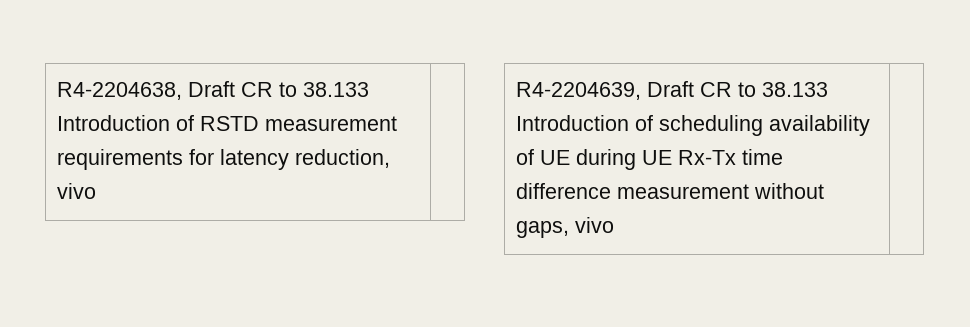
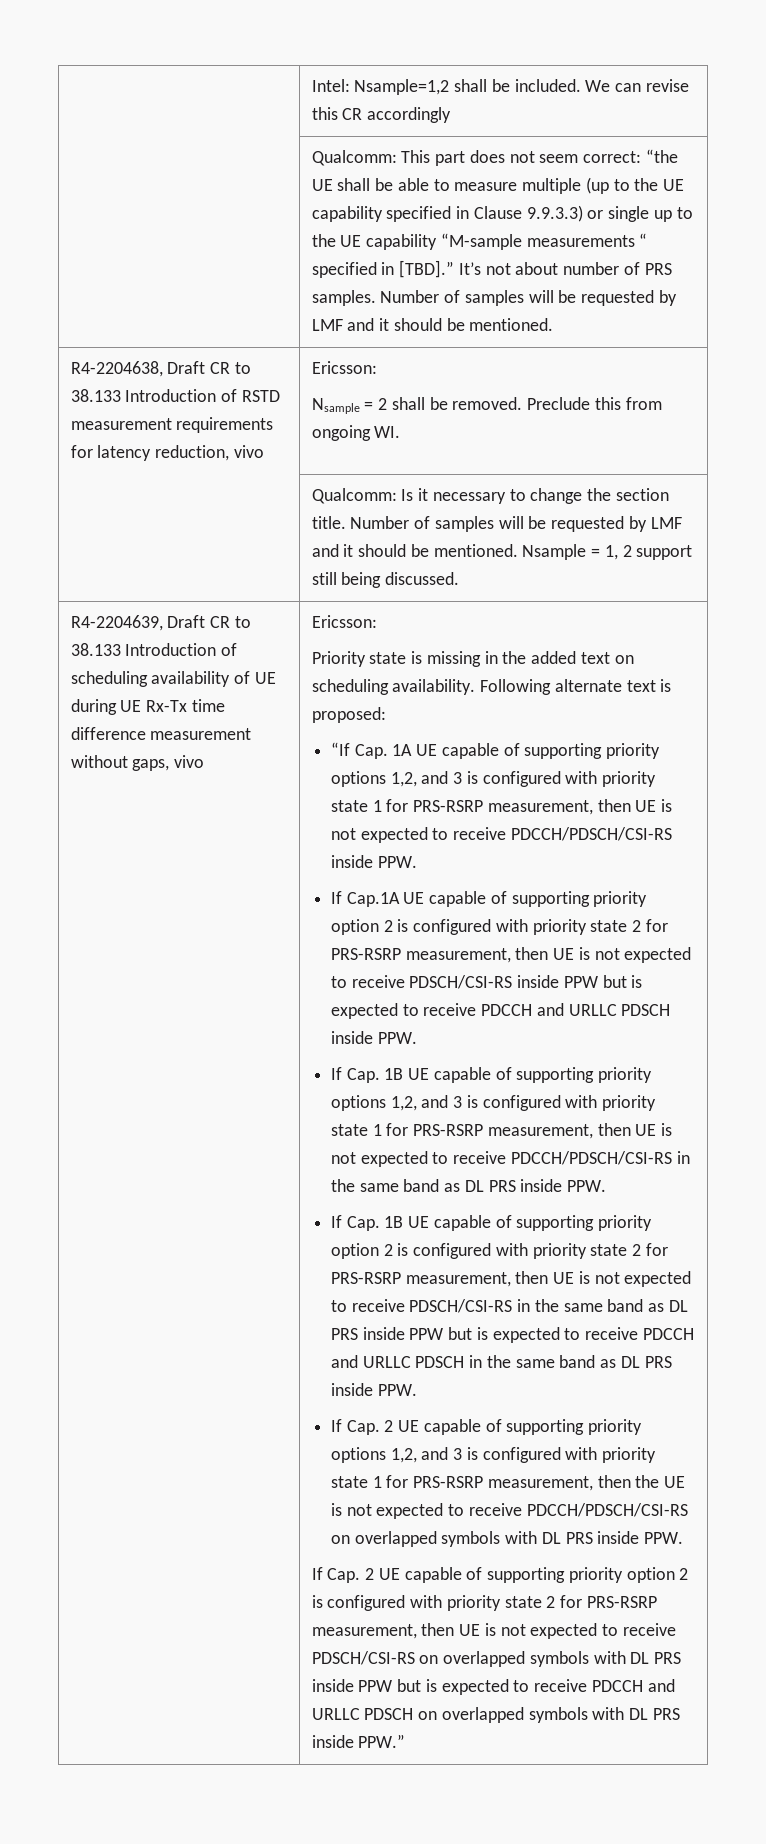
+ | Intel: Nsample=1,2 shall be included. We can revise this CR accordingly
+ | Qualcomm: This part does not seem correct: “the UE shall be able to measure multiple (up to the UE capability specified in Clause 9.9.3.3) or single up to the UE capability “M-sample measurements “ specified in [TBD].” It’s not about number of PRS samples. Number of samples will be requested by LMF and it should be mentioned.
- R4-2204638, Draft CR to 38.133 Introduction of RSTD measurement requirements for latency reduction, vivo |
+ R4-2204638, Draft CR to 38.133 Introduction of RSTD measurement requirements for latency reduction, vivo | Ericsson:
+ Nsample = 2 shall be removed. Preclude this from ongoing WI.
+ | Qualcomm: Is it necessary to change the section title. Number of samples will be requested by LMF and it should be mentioned. Nsample = 1, 2 support still being discussed.
- R4-2204639, Draft CR to 38.133 Introduction of scheduling availability of UE during UE Rx-Tx time difference measurement without gaps, vivo
+ R4-2204639, Draft CR to 38.133 Introduction of scheduling availability of UE during UE Rx-Tx time difference measurement without gaps, vivo | Ericsson:
+ Priority state is missing in the added text on scheduling availability. Following alternate text is proposed:
+ “If Cap. 1A UE capable of supporting priority options 1,2, and 3 is configured with priority state 1 for PRS-RSRP measurement, then UE is not expected to receive PDCCH/PDSCH/CSI-RS inside PPW.
+ If Cap.1A UE capable of supporting priority option 2 is configured with priority state 2 for PRS-RSRP measurement, then UE is not expected to receive PDSCH/CSI-RS inside PPW but is expected to receive PDCCH and URLLC PDSCH inside PPW.
+ If Cap. 1B UE capable of supporting priority options 1,2, and 3 is configured with priority state 1 for PRS-RSRP measurement, then UE is not expected to receive PDCCH/PDSCH/CSI-RS in the same band as DL PRS inside PPW.
+ If Cap. 1B UE capable of supporting priority option 2 is configured with priority state 2 for PRS-RSRP measurement, then UE is not expected to receive PDSCH/CSI-RS in the same band as DL PRS inside PPW but is expected to receive PDCCH and URLLC PDSCH in the same band as DL PRS inside PPW.
+ If Cap. 2 UE capable of supporting priority options 1,2, and 3 is configured with priority state 1 for PRS-RSRP measurement, then the UE is not expected to receive PDCCH/PDSCH/CSI-RS on overlapped symbols with DL PRS inside PPW.
+ If Cap. 2 UE capable of supporting priority option 2 is configured with priority state 2 for PRS-RSRP measurement, then UE is not expected to receive PDSCH/CSI-RS on overlapped symbols with DL PRS inside PPW but is expected to receive PDCCH and URLLC PDSCH on overlapped symbols with DL PRS inside PPW.”

